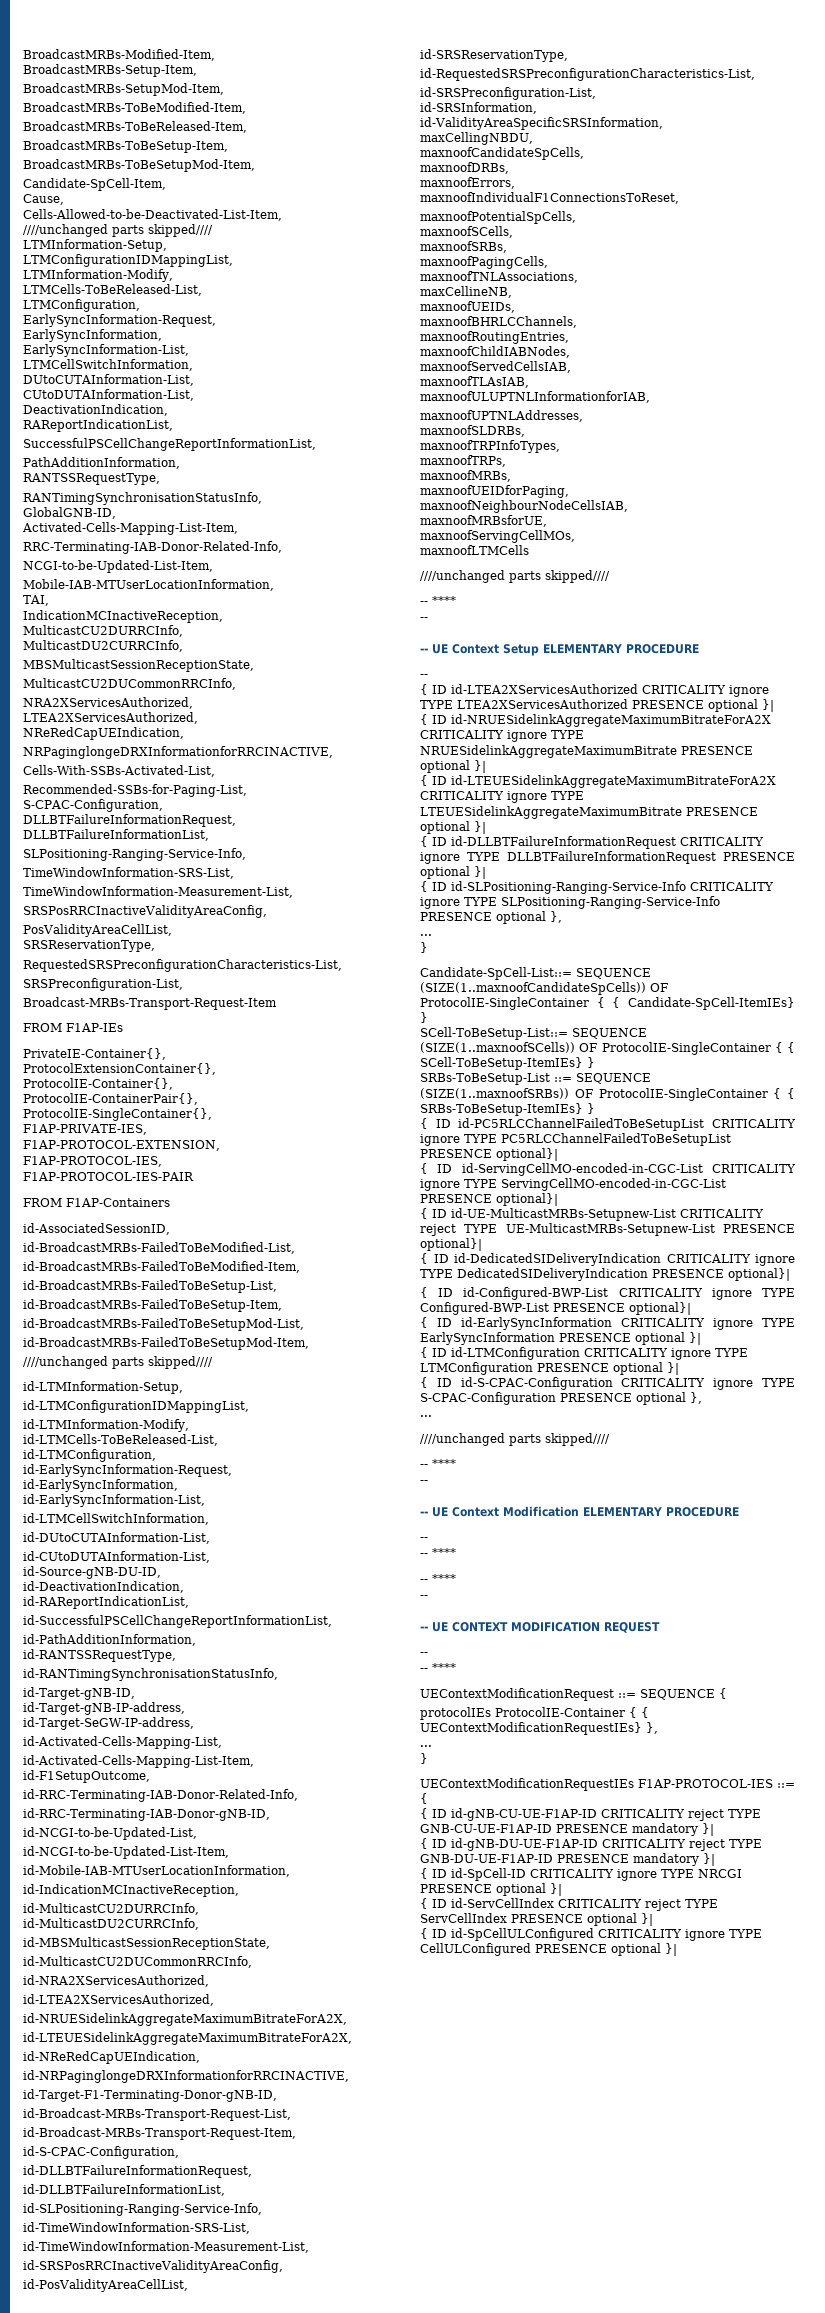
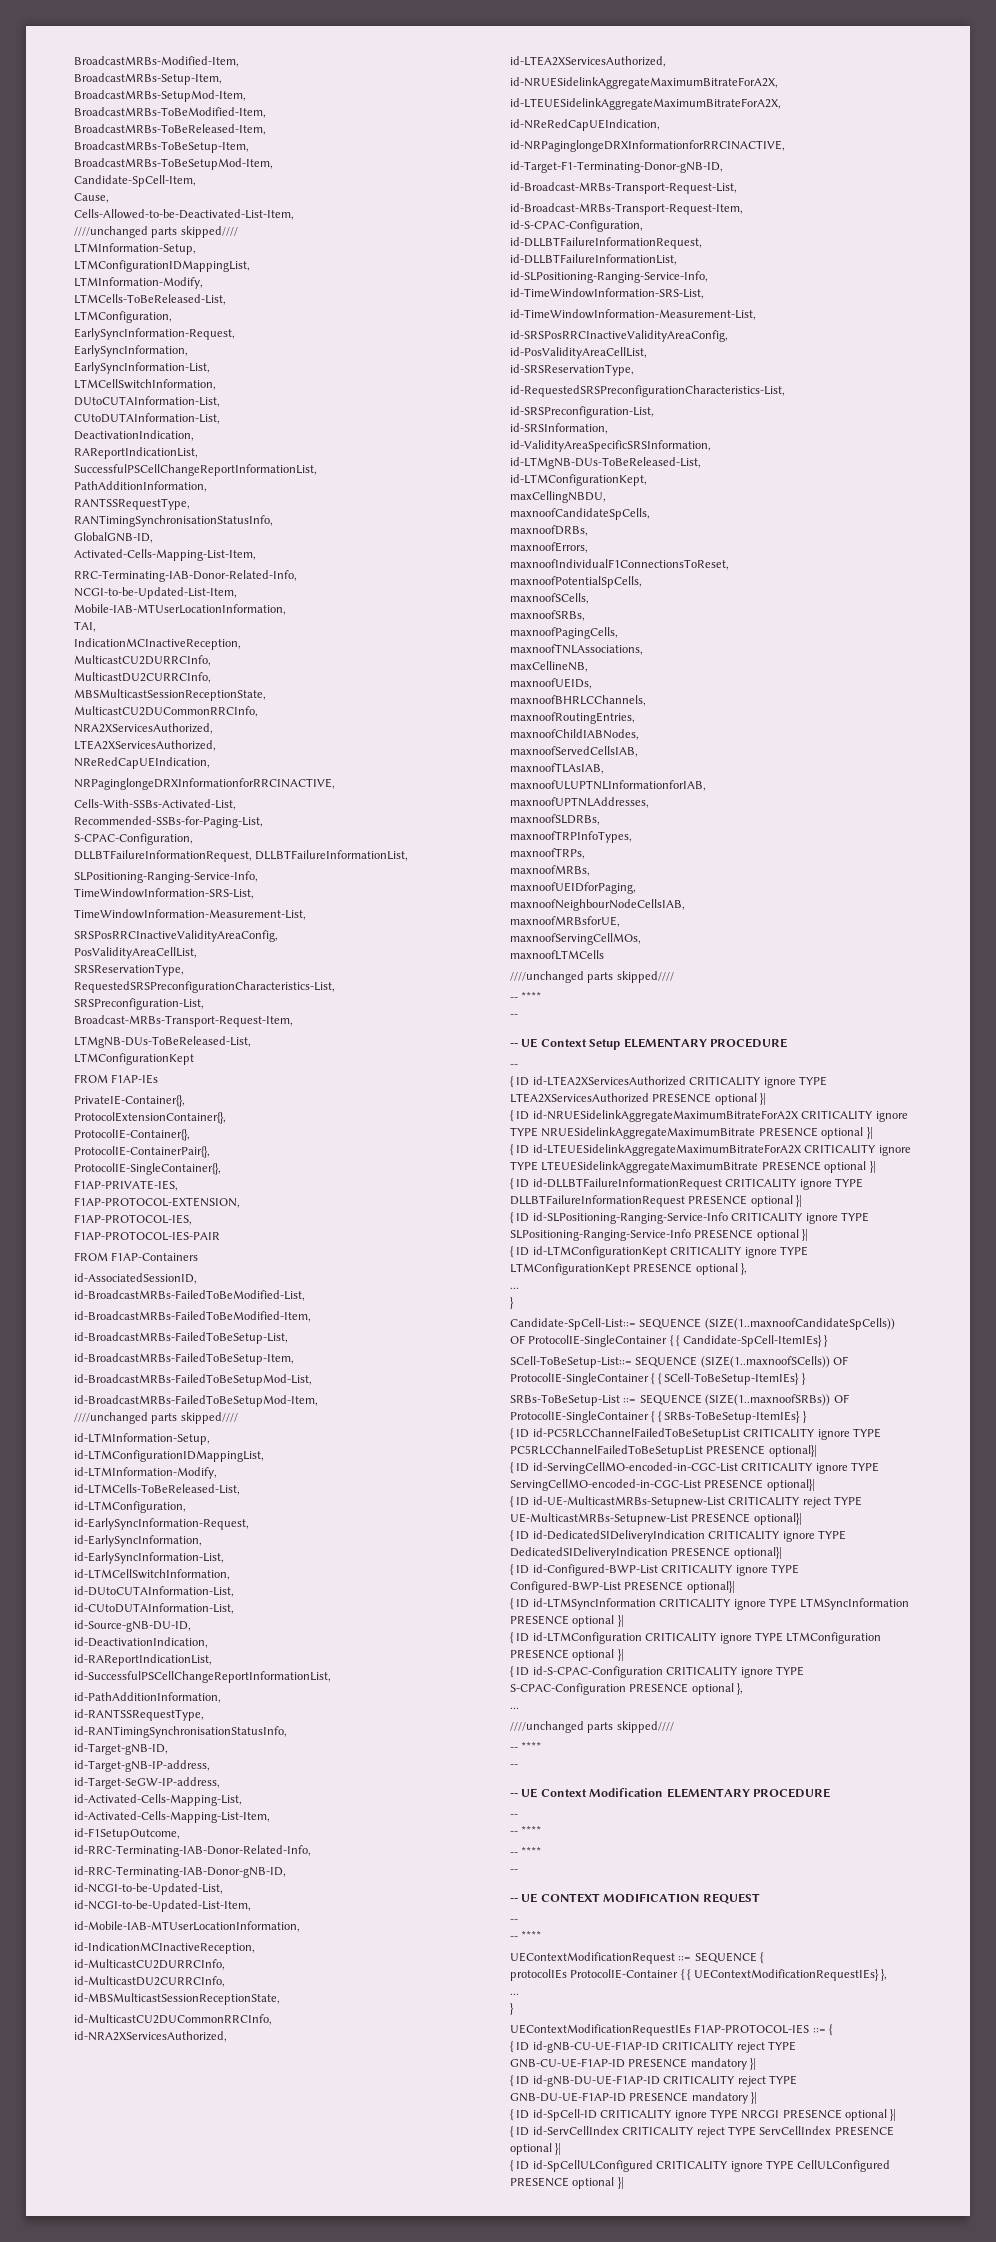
- Broadcast-MRBs-Transport-Request-Item
+ Broadcast-MRBs-Transport-Request-Item,
+ LTMgNB-DUs-ToBeReleased-List,
+ LTMConfigurationKept
+ id-LTMgNB-DUs-ToBeReleased-List,
+ id-LTMConfigurationKept,
- { ID id-SLPositioning-Ranging-Service-Info CRITICALITY ignore TYPE SLPositioning-Ranging-Service-Info PRESENCE optional },
+ { ID id-SLPositioning-Ranging-Service-Info CRITICALITY ignore TYPE SLPositioning-Ranging-Service-Info PRESENCE optional }|
+ { ID id-LTMConfigurationKept CRITICALITY ignore TYPE LTMConfigurationKept PRESENCE optional },
- { ID id-EarlySyncInformation CRITICALITY ignore TYPE EarlySyncInformation PRESENCE optional }|
+ { ID id-LTMSyncInformation CRITICALITY ignore TYPE LTMSyncInformation PRESENCE optional }|

